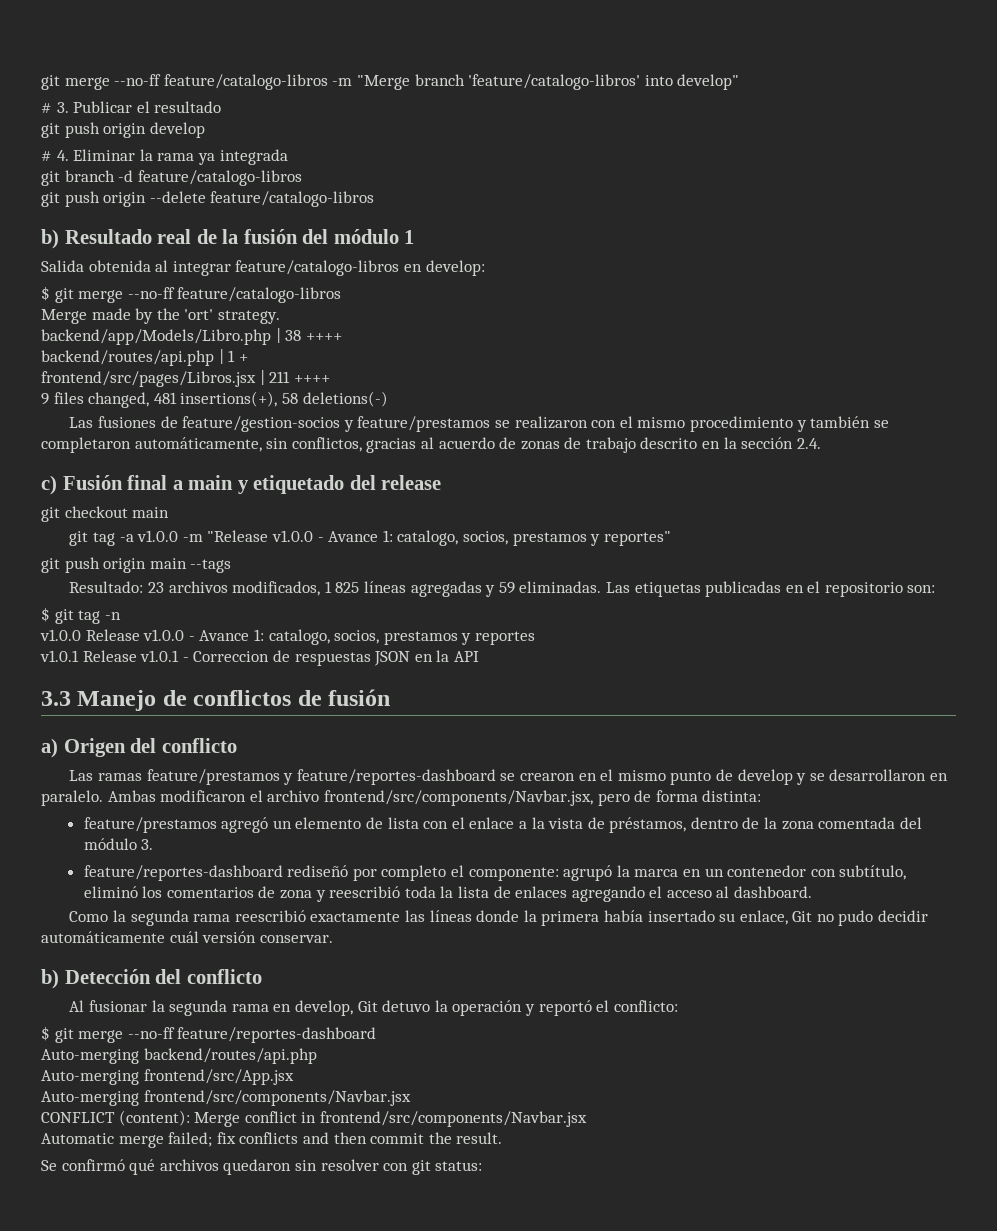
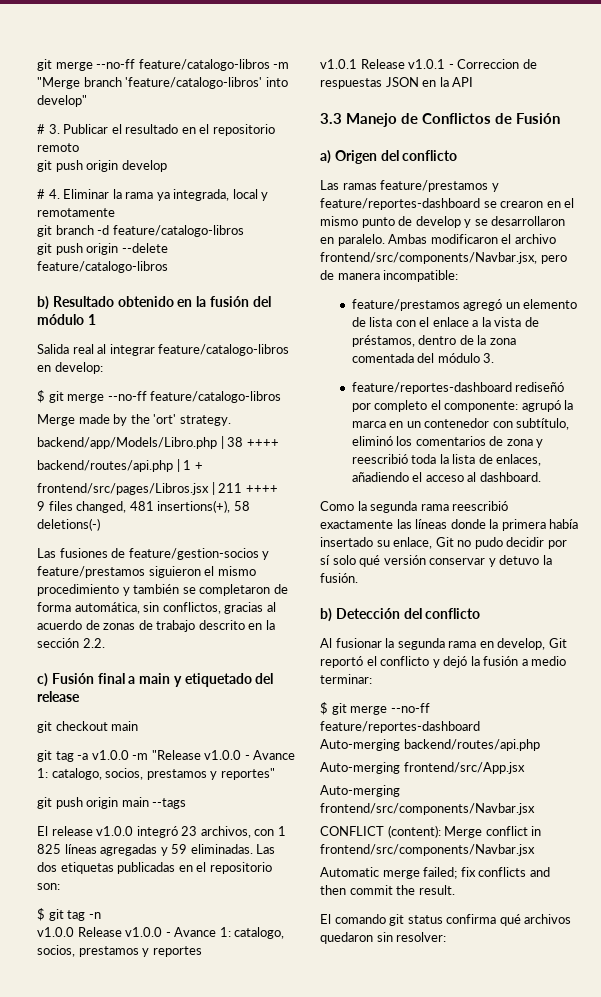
- # 3. Publicar el resultado
+ # 3. Publicar el resultado en el repositorio remoto
- # 4. Eliminar la rama ya integrada
+ # 4. Eliminar la rama ya integrada, local y remotamente
- b) Resultado real de la fusión del módulo 1
+ b) Resultado obtenido en la fusión del módulo 1
- Salida obtenida al integrar feature/catalogo-libros en develop:
+ Salida real al integrar feature/catalogo-libros en develop:
- Las fusiones de feature/gestion-socios y feature/prestamos se realizaron con el mismo procedimiento y también se completaron automáticamente, sin conflictos, gracias al acuerdo de zonas de trabajo descrito en la sección 2.4.
+ Las fusiones de feature/gestion-socios y feature/prestamos siguieron el mismo procedimiento y también se completaron de forma automática, sin conflictos, gracias al acuerdo de zonas de trabajo descrito en la sección 2.2.
- Resultado: 23 archivos modificados, 1 825 líneas agregadas y 59 eliminadas.
+ El release v1.0.0 integró 23 archivos, con 1 825 líneas agregadas y 59 eliminadas.
- Las etiquetas publicadas en el repositorio son:
+ Las dos etiquetas publicadas en el repositorio son:
- 3.3 Manejo de conflictos de fusión
+ 3.3 Manejo de Conflictos de Fusión
- Ambas modificaron el archivo frontend/src/components/Navbar.jsx, pero de forma distinta:
+ Ambas modificaron el archivo frontend/src/components/Navbar.jsx, pero de manera incompatible:
- feature/reportes-dashboard rediseñó por completo el componente: agrupó la marca en un contenedor con subtítulo, eliminó los comentarios de zona y reescribió toda la lista de enlaces agregando el acceso al dashboard.
+ feature/reportes-dashboard rediseñó por completo el componente: agrupó la marca en un contenedor con subtítulo, eliminó los comentarios de zona y reescribió toda la lista de enlaces, añadiendo el acceso al dashboard.
- Como la segunda rama reescribió exactamente las líneas donde la primera había insertado su enlace, Git no pudo decidir automáticamente cuál versión conservar.
+ Como la segunda rama reescribió exactamente las líneas donde la primera había insertado su enlace, Git no pudo decidir por sí solo qué versión conservar y detuvo la fusión.
- Al fusionar la segunda rama en develop, Git detuvo la operación y reportó el conflicto:
+ Al fusionar la segunda rama en develop, Git reportó el conflicto y dejó la fusión a medio terminar:
- Se confirmó qué archivos quedaron sin resolver con git status:
+ El comando git status confirma qué archivos quedaron sin resolver:

